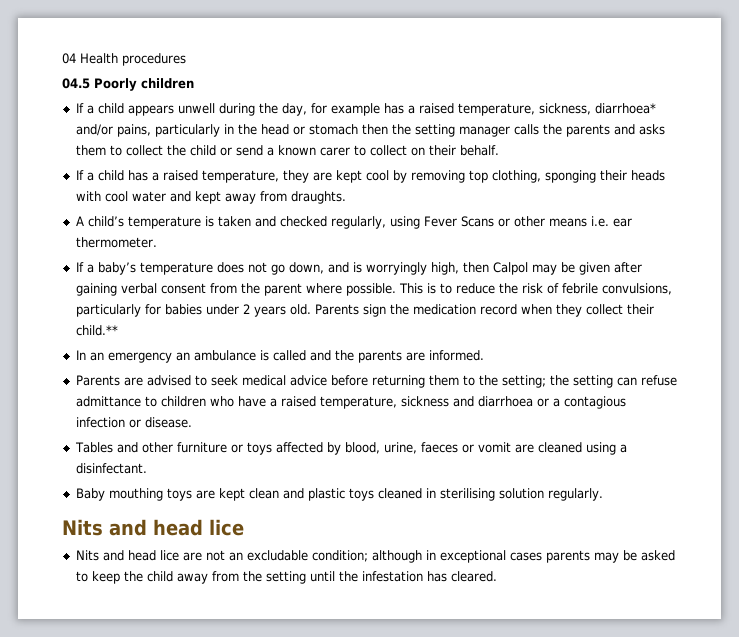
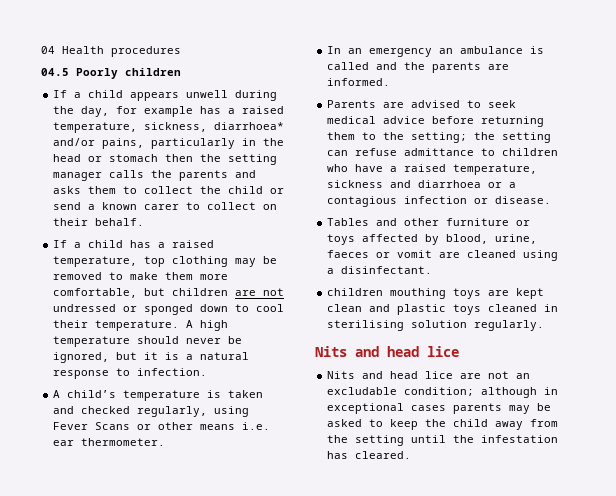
- If a child has a raised temperature, they are kept cool by removing top clothing, sponging their heads with cool water and kept away from draughts.
+ If a child has a raised temperature, top clothing may be removed to make them more comfortable, but children are not undressed or sponged down to cool their temperature. A high temperature should never be ignored, but it is a natural response to infection.
- If a baby’s temperature does not go down, and is worryingly high, then Calpol may be given after gaining verbal consent from the parent where possible. This is to reduce the risk of febrile convulsions, particularly for babies under 2 years old. Parents sign the medication record when they collect their child.**
- Baby mouthing toys are kept clean and plastic toys cleaned in sterilising solution regularly.
+ children mouthing toys are kept clean and plastic toys cleaned in sterilising solution regularly.

